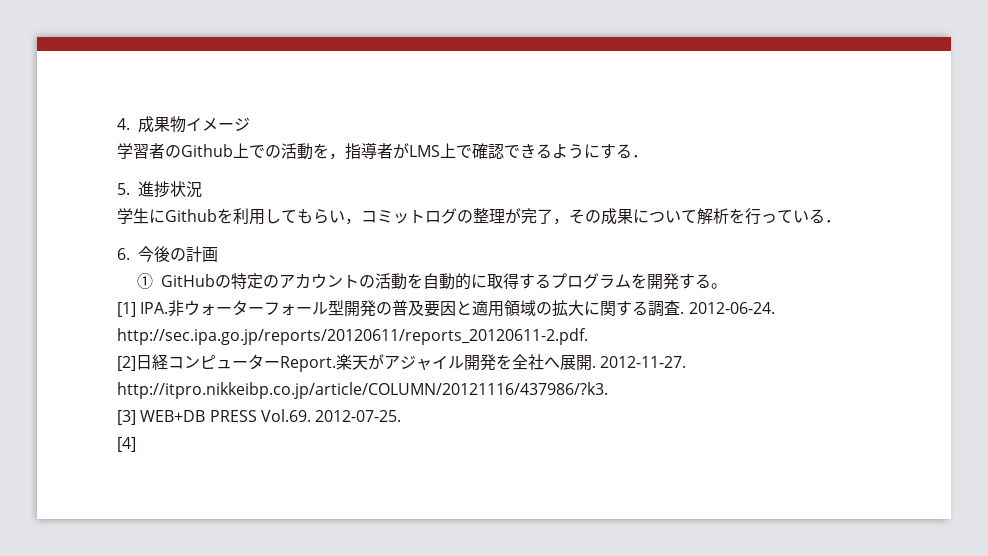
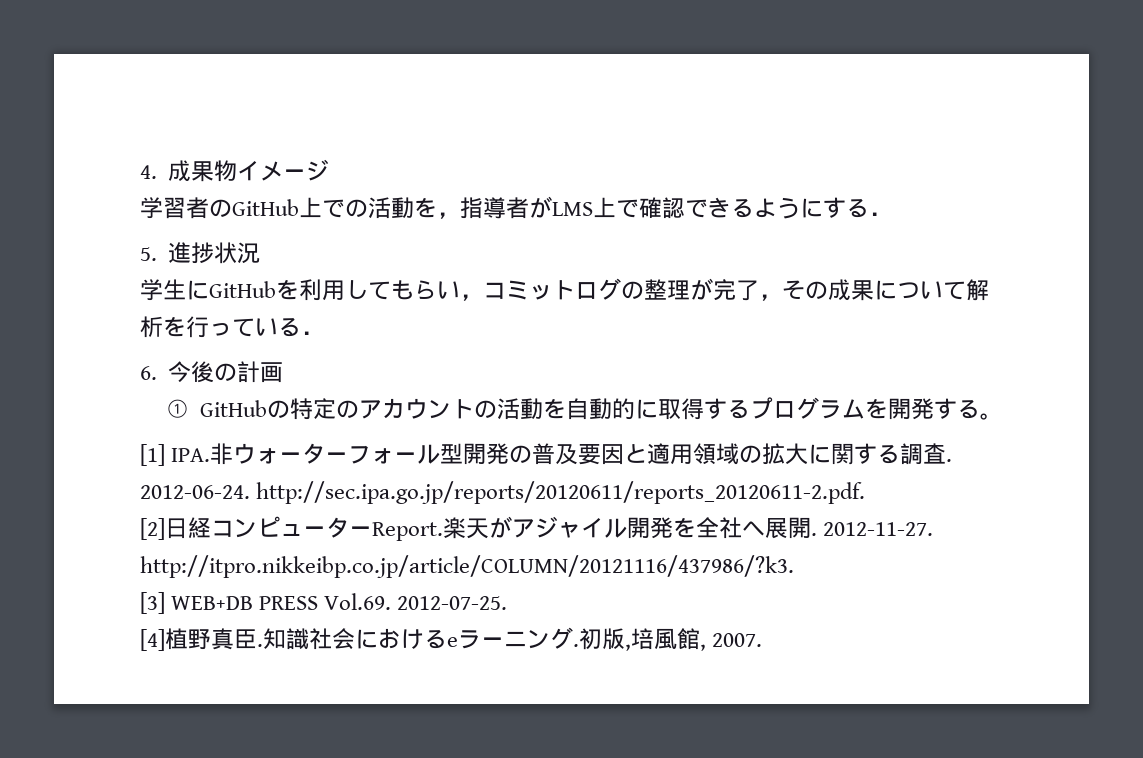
- 学習者のGithub上での活動を，指導者がLMS上で確認できるようにする．
+ 学習者のGitHub上での活動を，指導者がLMS上で確認できるようにする．
- 学生にGithubを利用してもらい，コミットログの整理が完了，その成果について解析を行っている．
+ 学生にGitHubを利用してもらい，コミットログの整理が完了，その成果について解析を行っている．
- [4]
+ [4]植野真臣.知識社会におけるeラーニング.初版,培風館, 2007.

